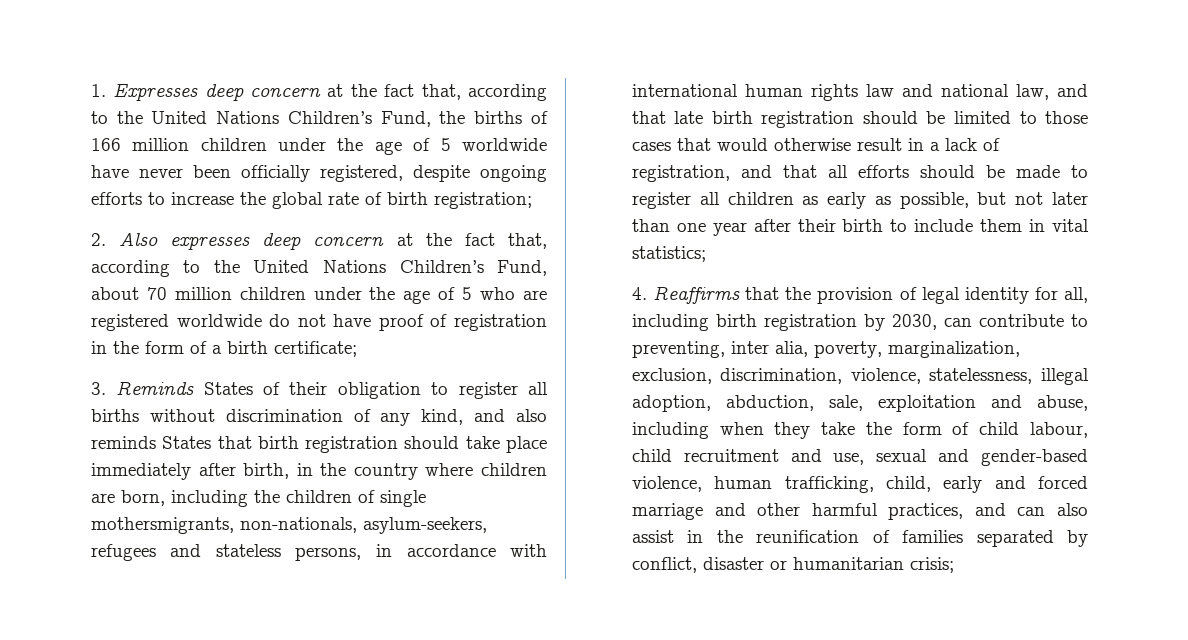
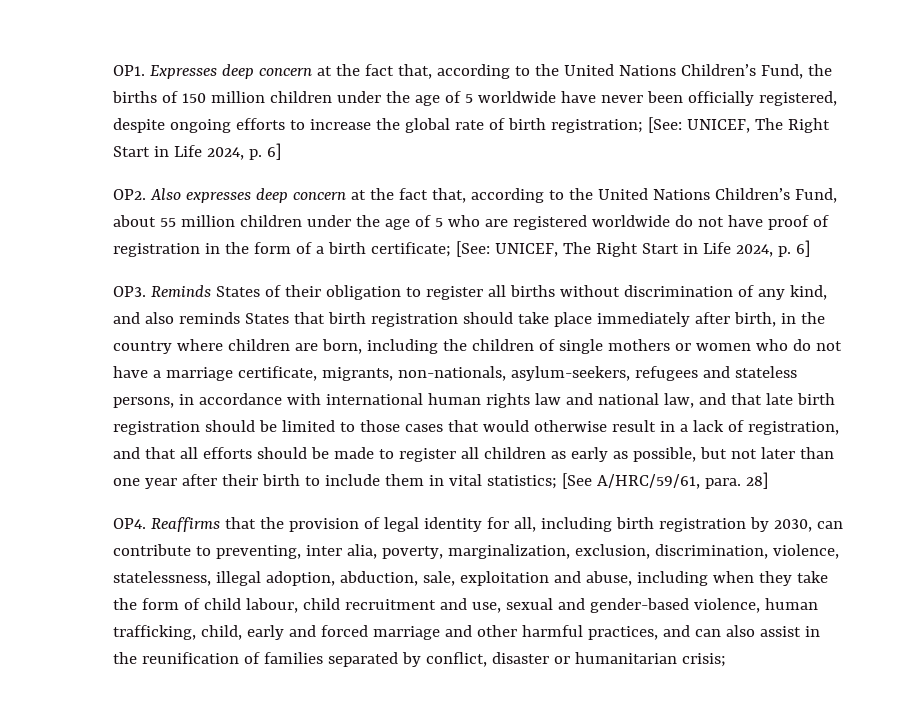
- 1. Expresses deep concern at the fact that, according to the United Nations Children’s Fund, the births of 166 million children under the age of 5 worldwide have never been officially registered, despite ongoing efforts to increase the global rate of birth registration;
- 2. Also expresses deep concern at the fact that, according to the United Nations Children’s Fund, about 70 million children under the age of 5 who are registered worldwide do not have proof of registration in the form of a birth certificate;
- 3. Reminds States of their obligation to register all births without discrimination of any kind, and also reminds States that birth registration should take place immediately after birth, in the country where children are born, including the children of single mothersmigrants, non-nationals, asylum-seekers, refugees and stateless persons, in accordance with international human rights law and national law, and that late birth registration should be limited to those cases that would otherwise result in a lack of registration, and that all efforts should be made to register all children as early as possible, but not later than one year after their birth to include them in vital statistics;
- 4. Reaffirms that the provision of legal identity for all, including birth registration by 2030, can contribute to preventing, inter alia, poverty, marginalization, exclusion, discrimination, violence, statelessness, illegal adoption, abduction, sale, exploitation and abuse, including when they take the form of child labour, child recruitment and use, sexual and gender-based violence, human trafficking, child, early and forced marriage and other harmful practices, and can also assist in the reunification of families separated by conflict, disaster or humanitarian crisis;
+ OP1. Expresses deep concern at the fact that, according to the United Nations Children’s Fund, the births of 150 million children under the age of 5 worldwide have never been officially registered, despite ongoing efforts to increase the global rate of birth registration; [See: UNICEF, The Right Start in Life 2024, p. 6]
+ OP2. Also expresses deep concern at the fact that, according to the United Nations Children’s Fund, about 55 million children under the age of 5 who are registered worldwide do not have proof of registration in the form of a birth certificate; [See: UNICEF, The Right Start in Life 2024, p. 6]
+ OP3. Reminds States of their obligation to register all births without discrimination of any kind, and also reminds States that birth registration should take place immediately after birth, in the country where children are born, including the children of single mothers or women who do not have a marriage certificate, migrants, non-nationals, asylum-seekers, refugees and stateless persons, in accordance with international human rights law and national law, and that late birth registration should be limited to those cases that would otherwise result in a lack of registration, and that all efforts should be made to register all children as early as possible, but not later than one year after their birth to include them in vital statistics; [See A/HRC/59/61, para. 28]
+ OP4. Reaffirms that the provision of legal identity for all, including birth registration by 2030, can contribute to preventing, inter alia, poverty, marginalization, exclusion, discrimination, violence, statelessness, illegal adoption, abduction, sale, exploitation and abuse, including when they take the form of child labour, child recruitment and use, sexual and gender-based violence, human trafficking, child, early and forced marriage and other harmful practices, and can also assist in the reunification of families separated by conflict, disaster or humanitarian crisis;

